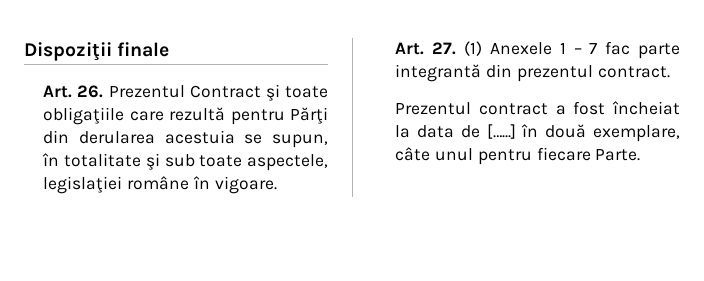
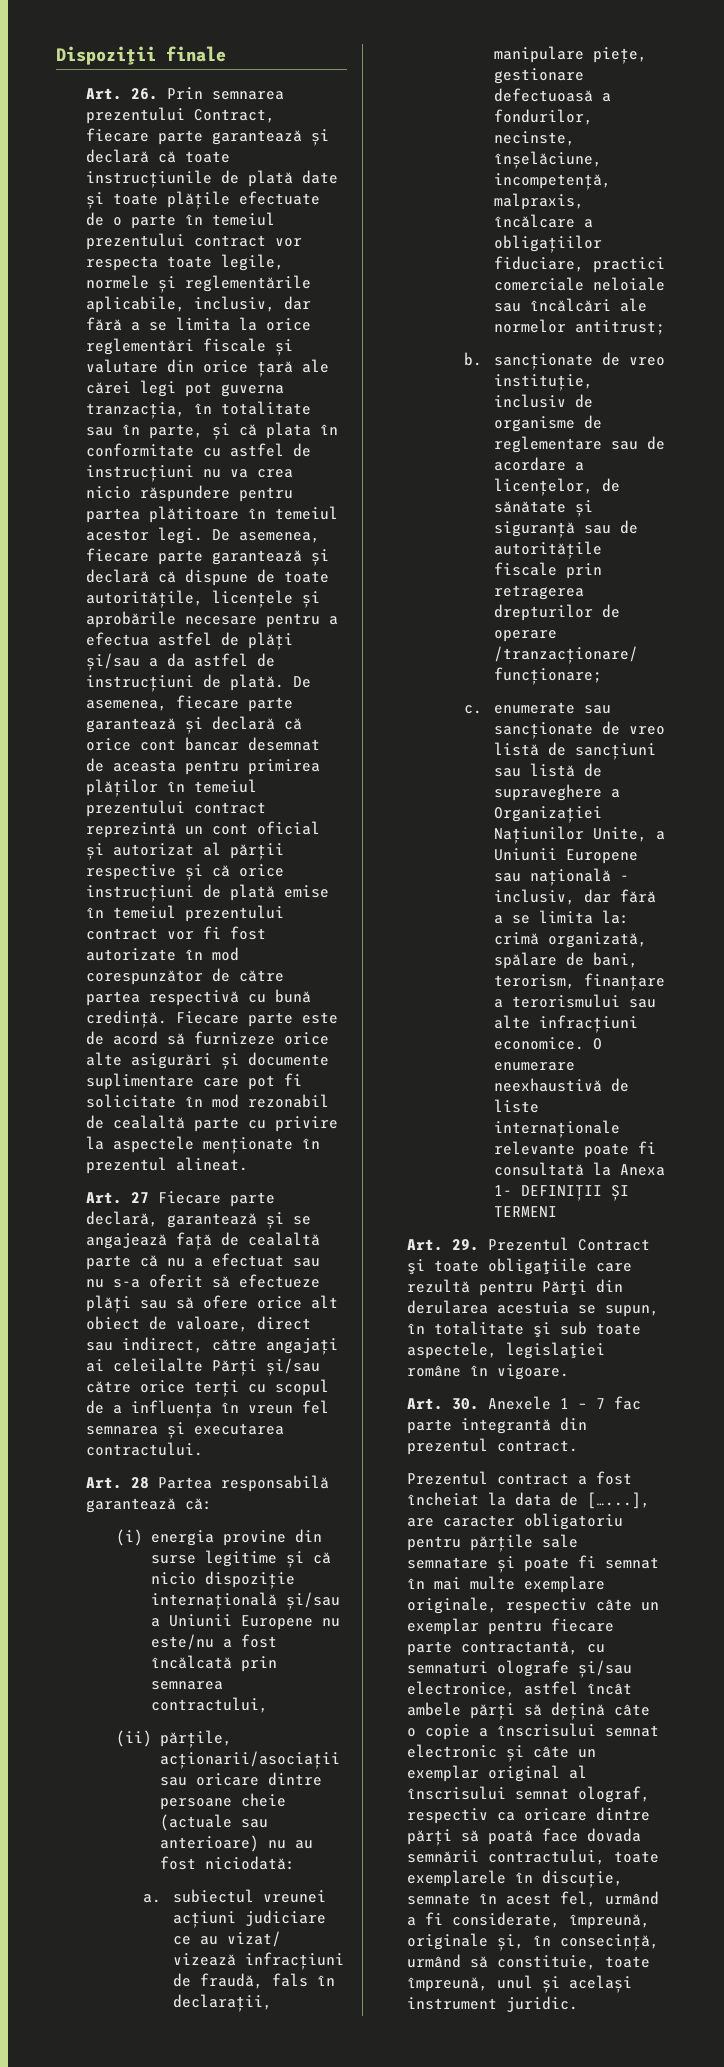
- Art. 26. Prezentul Contract şi toate obligaţiile care rezultă pentru Părţi din derularea acestuia se supun, în totalitate şi sub toate aspectele, legislaţiei române în vigoare.
+ Art. 26. Prin semnarea prezentului Contract, fiecare parte garantează și declară că toate instrucțiunile de plată date și toate plățile efectuate de o parte în temeiul prezentului contract vor respecta toate legile, normele și reglementările aplicabile, inclusiv, dar fără a se limita la orice reglementări fiscale și valutare din orice țară ale cărei legi pot guverna tranzacția, în totalitate sau în parte, și că plata în conformitate cu astfel de instrucțiuni nu va crea nicio răspundere pentru partea plătitoare în temeiul acestor legi. De asemenea, fiecare parte garantează și declară că dispune de toate autoritățile, licențele și aprobările necesare pentru a efectua astfel de plăți și/sau a da astfel de instrucțiuni de plată. De asemenea, fiecare parte garantează și declară că orice cont bancar desemnat de aceasta pentru primirea plăților în temeiul prezentului contract reprezintă un cont oficial și autorizat al părții respective și că orice instrucțiuni de plată emise în temeiul prezentului contract vor fi fost autorizate în mod corespunzător de către partea respectivă cu bună credință. Fiecare parte este de acord să furnizeze orice alte asigurări și documente suplimentare care pot fi solicitate în mod rezonabil de cealaltă parte cu privire la aspectele menționate în prezentul alineat.
+ Art. 27 Fiecare parte declară, garantează și se angajează față de cealaltă parte că nu a efectuat sau nu s-a oferit să efectueze plăți sau să ofere orice alt obiect de valoare, direct sau indirect, către angajați ai celeilalte Părți și/sau către orice terți cu scopul de a influența în vreun fel semnarea și executarea contractului.
+ Art. 28 Partea responsabilă garantează că:
+ (i) energia provine din surse legitime și că nicio dispoziție internațională și/sau a Uniunii Europene nu este/nu a fost încălcată prin semnarea contractului,
+ (ii) părțile, acționarii/asociații sau oricare dintre persoane cheie (actuale sau anterioare) nu au fost niciodată:
+ a. subiectul vreunei acțiuni judiciare ce au vizat/ vizează infracțiuni de fraudă, fals în declarații, manipulare piețe, gestionare defectuoasă a fondurilor, necinste, înșelăciune, incompetență, malpraxis, încălcare a obligațiilor fiduciare, practici comerciale neloiale sau încălcări ale normelor antitrust;
+ b. sancționate de vreo instituție, inclusiv de organisme de reglementare sau de acordare a licențelor, de sănătate și siguranță sau de autoritățile fiscale prin retragerea drepturilor de operare /tranzacționare/ funcționare;
+ c. enumerate sau sancționate de vreo listă de sancțiuni sau listă de supraveghere a Organizației Națiunilor Unite, a Uniunii Europene sau națională - inclusiv, dar fără a se limita la: crimă organizată, spălare de bani, terorism, finanțare a terorismului sau alte infracțiuni economice. O enumerare neexhaustivă de liste internaționale relevante poate fi consultată la Anexa 1- DEFINIȚII ȘI TERMENI
+ Art. 29. Prezentul Contract şi toate obligaţiile care rezultă pentru Părţi din derularea acestuia se supun, în totalitate şi sub toate aspectele, legislaţiei române în vigoare.
- Art. 27. (1) Anexele 1 – 7 fac parte integrantă din prezentul contract.
+ Art. 30. Anexele 1 – 7 fac parte integrantă din prezentul contract.
- Prezentul contract a fost încheiat la data de […...] în două exemplare, câte unul pentru fiecare Parte.
+ Prezentul contract a fost încheiat la data de […...], are caracter obligatoriu pentru părțile sale semnatare și poate fi semnat în mai multe exemplare originale, respectiv câte un exemplar pentru fiecare parte contractantă, cu semnaturi olografe și/sau electronice, astfel încât ambele părți să dețină câte o copie a înscrisului semnat electronic și câte un exemplar original al înscrisului semnat olograf, respectiv ca oricare dintre părți să poată face dovada semnării contractului, toate exemplarele în discuție, semnate în acest fel, urmând a fi considerate, împreună, originale și, în consecință, urmând să constituie, toate împreună, unul și același instrument juridic.

